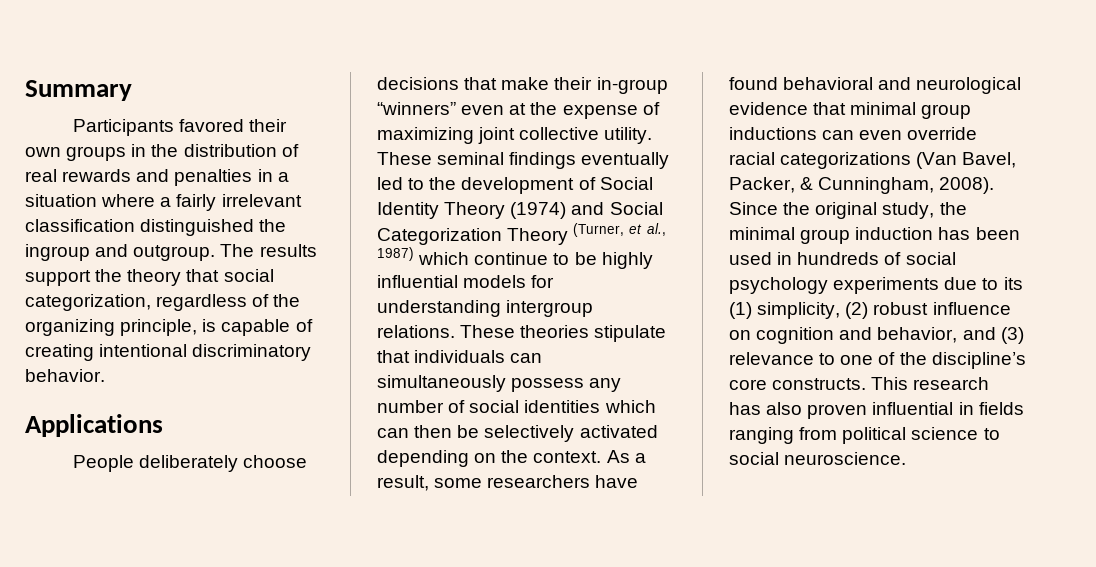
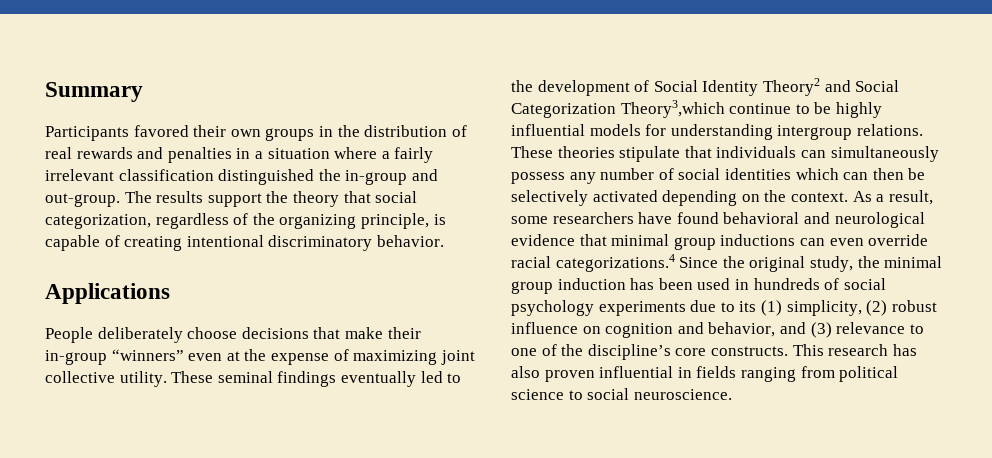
- Participants favored their own groups in the distribution of real rewards and penalties in a situation where a fairly irrelevant classification distinguished the ingroup and outgroup.
+ Participants favored their own groups in the distribution of real rewards and penalties in a situation where a fairly irrelevant classification distinguished the in-group and out-group.
- These seminal findings eventually led to the development of Social Identity Theory (1974) and Social Categorization Theory (Turner, et al., 1987) which continue to be highly influential models for understanding intergroup relations.
+ These seminal findings eventually led to the development of Social Identity Theory2 and Social Categorization Theory3,which continue to be highly influential models for understanding intergroup relations.
- As a result, some researchers have found behavioral and neurological evidence that minimal group inductions can even override racial categorizations (Van Bavel, Packer, & Cunningham, 2008). Since the original study, the minimal group induction has been used in hundreds of social psychology experiments due to its (1) simplicity, (2) robust influence on cognition and behavior, and (3) relevance to one of the discipline’s core constructs.
+ As a result, some researchers have found behavioral and neurological evidence that minimal group inductions can even override racial categorizations.4 Since the original study, the minimal group induction has been used in hundreds of social psychology experiments due to its (1) simplicity, (2) robust influence on cognition and behavior, and (3) relevance to one of the discipline’s core constructs.

